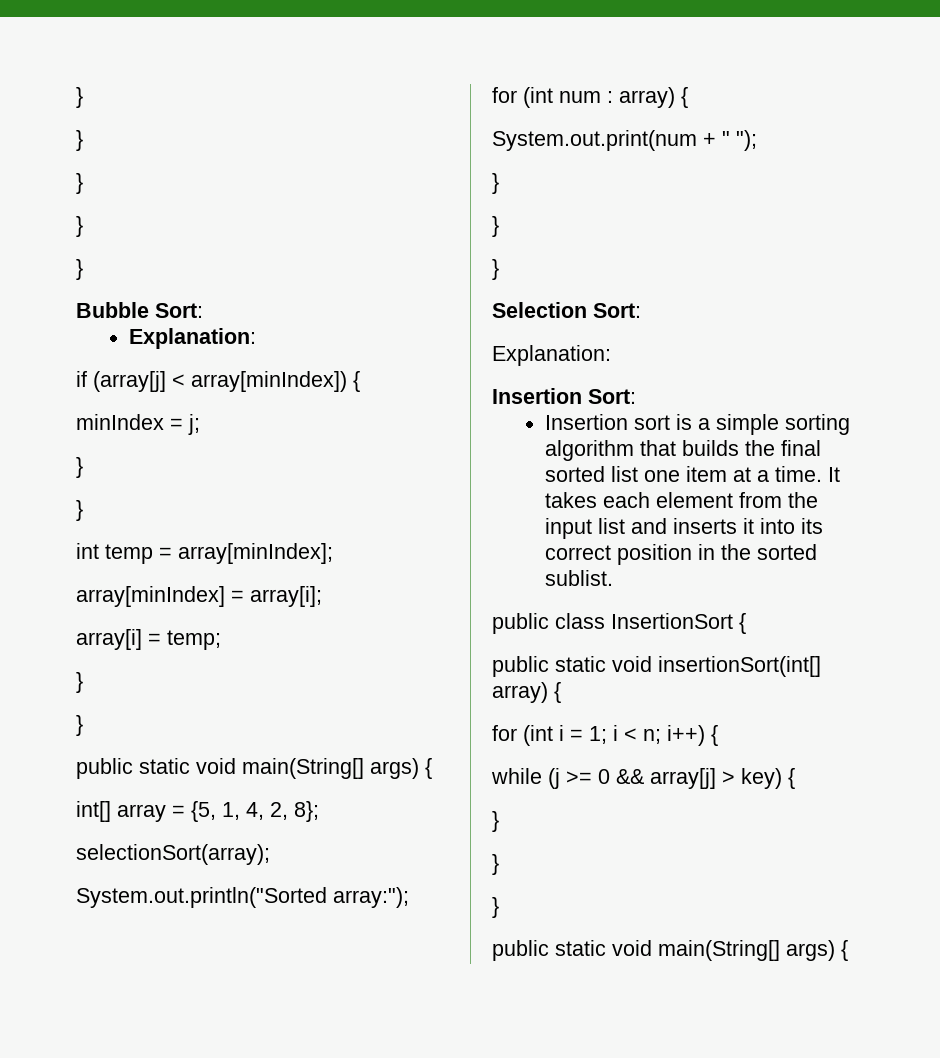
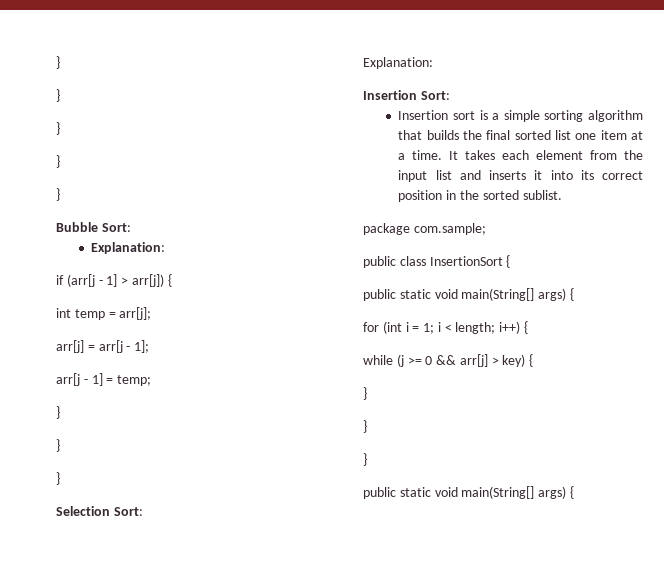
- if (array[j] < array[minIndex]) {
- minIndex = j;
- }
- }
- int temp = array[minIndex];
- array[minIndex] = array[i];
- array[i] = temp;
- }
- }
- public static void main(String[] args) {
- int[] array = {5, 1, 4, 2, 8};
- selectionSort(array);
- System.out.println("Sorted array:");
- for (int num : array) {
- System.out.print(num + " ");
+ if (arr[j - 1] > arr[j]) {
+ int temp = arr[j];
+ arr[j] = arr[j - 1];
+ arr[j - 1] = temp;
+ package com.sample;
  public class InsertionSort {
- public static void insertionSort(int[] array) {
+ public static void main(String[] args) {
- for (int i = 1; i < n; i++) {
+ for (int i = 1; i < length; i++) {
- while (j >= 0 && array[j] > key) {
+ while (j >= 0 && arr[j] > key) {

